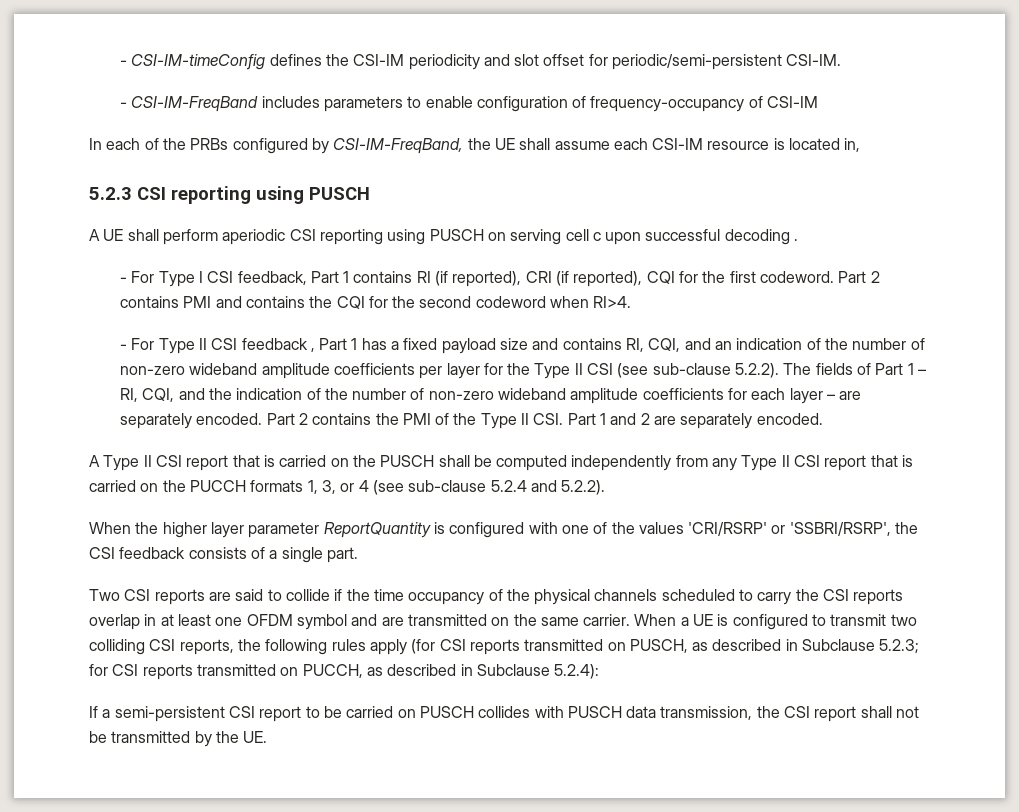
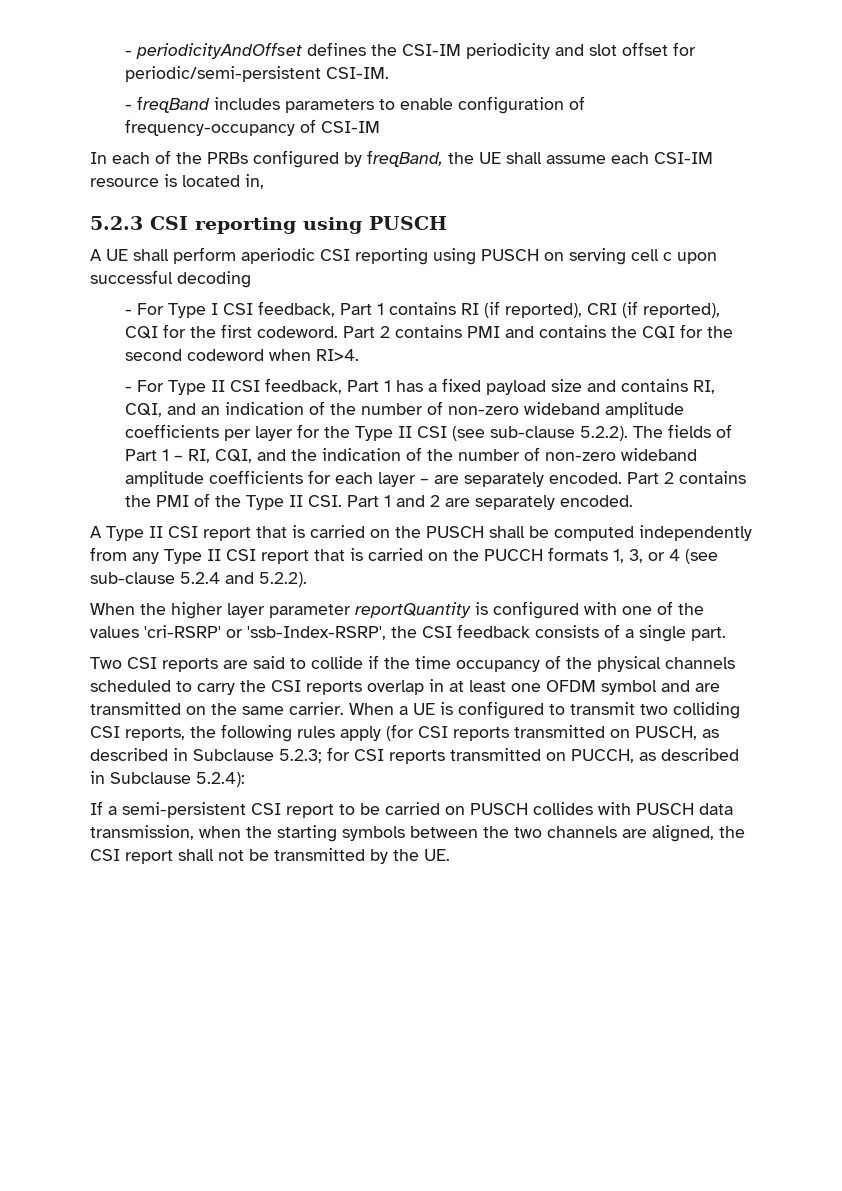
- - CSI-IM-timeConfig defines the CSI-IM periodicity and slot offset for periodic/semi-persistent CSI-IM.
+ - periodicityAndOffset defines the CSI-IM periodicity and slot offset for periodic/semi-persistent CSI-IM.
- - CSI-IM-FreqBand includes parameters to enable configuration of frequency-occupancy of CSI-IM
+ - freqBand includes parameters to enable configuration of frequency-occupancy of CSI-IM
- In each of the PRBs configured by CSI-IM-FreqBand, the UE shall assume each CSI-IM resource is located in,
+ In each of the PRBs configured by freqBand, the UE shall assume each CSI-IM resource is located in,
- A UE shall perform aperiodic CSI reporting using PUSCH on serving cell c upon successful decoding .
+ A UE shall perform aperiodic CSI reporting using PUSCH on serving cell c upon successful decoding
- - For Type II CSI feedback , Part 1 has a fixed payload size and contains RI, CQI, and an indication of the number of non-zero wideband amplitude coefficients per layer for the Type II CSI (see sub-clause 5.2.2). The fields of Part 1 – RI, CQI, and the indication of the number of non-zero wideband amplitude coefficients for each layer – are separately encoded.
+ - For Type II CSI feedback, Part 1 has a fixed payload size and contains RI, CQI, and an indication of the number of non-zero wideband amplitude coefficients per layer for the Type II CSI (see sub-clause 5.2.2). The fields of Part 1 – RI, CQI, and the indication of the number of non-zero wideband amplitude coefficients for each layer – are separately encoded.
- When the higher layer parameter ReportQuantity is configured with one of the values 'CRI/RSRP' or 'SSBRI/RSRP', the CSI feedback consists of a single part.
+ When the higher layer parameter reportQuantity is configured with one of the values 'cri-RSRP' or 'ssb-Index-RSRP', the CSI feedback consists of a single part.
- If a semi-persistent CSI report to be carried on PUSCH collides with PUSCH data transmission, the CSI report shall not be transmitted by the UE.
+ If a semi-persistent CSI report to be carried on PUSCH collides with PUSCH data transmission, when the starting symbols between the two channels are aligned, the CSI report shall not be transmitted by the UE.

